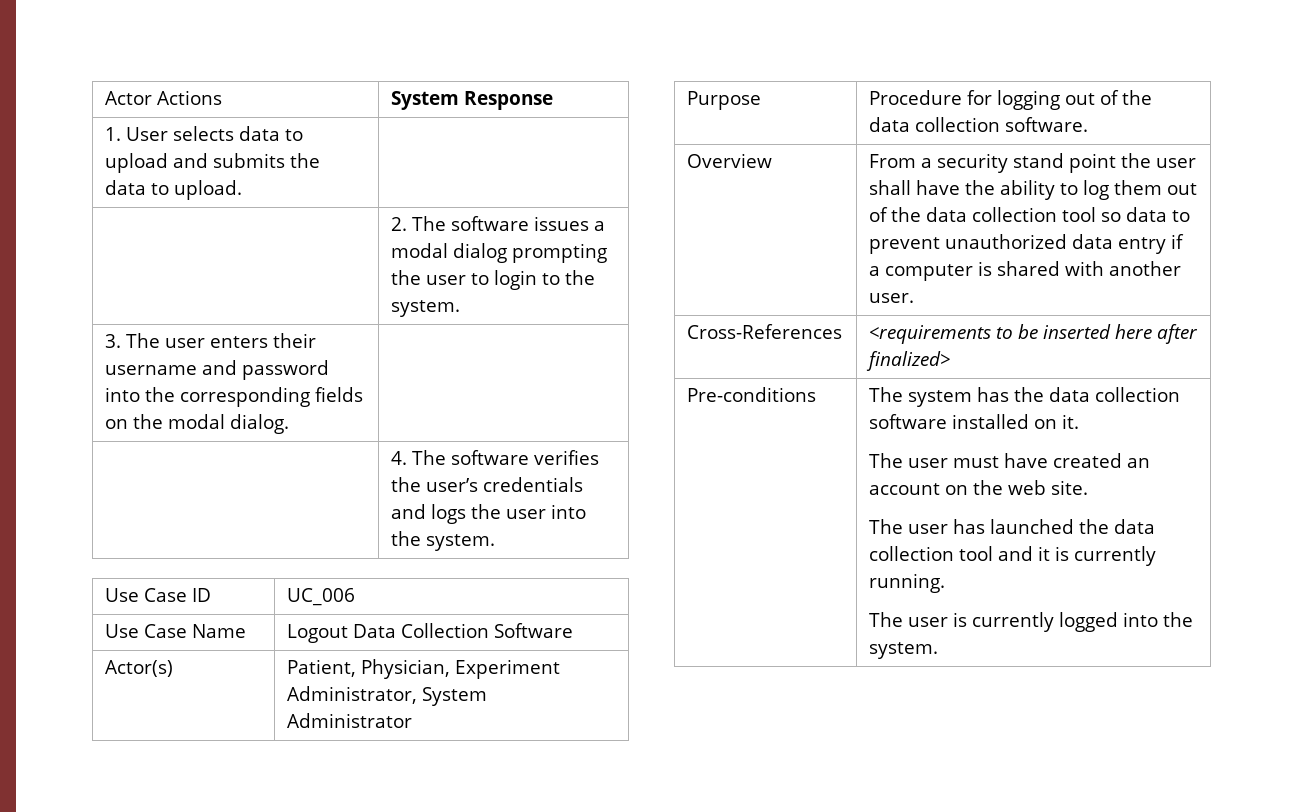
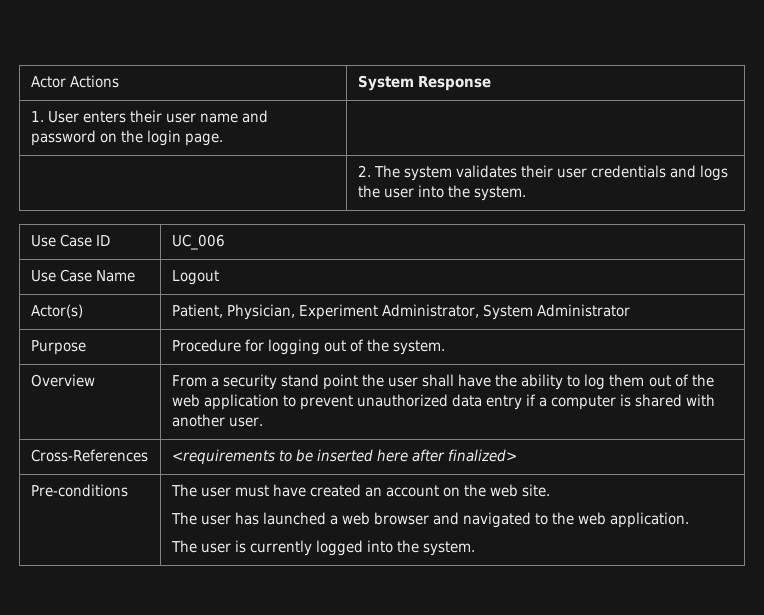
- 1. User selects data to upload and submits the data to upload. |
- | 2. The software issues a modal dialog prompting the user to login to the system.
- 3. The user enters their username and password into the corresponding fields on the modal dialog. |
- | 4. The software verifies the user’s credentials and logs the user into the system.
+ 1. User enters their user name and password on the login page. |
+ | 2. The system validates their user credentials and logs the user into the system.
- Use Case Name | Logout Data Collection Software
+ Use Case Name | Logout
- Purpose | Procedure for logging out of the data collection software.
+ Purpose | Procedure for logging out of the system.
- Overview | From a security stand point the user shall have the ability to log them out of the data collection tool so data to prevent unauthorized data entry if a computer is shared with another user.
+ Overview | From a security stand point the user shall have the ability to log them out of the web application to prevent unauthorized data entry if a computer is shared with another user.
- The system has the data collection software installed on it.
- The user has launched the data collection tool and it is currently running.
+ The user has launched a web browser and navigated to the web application.

